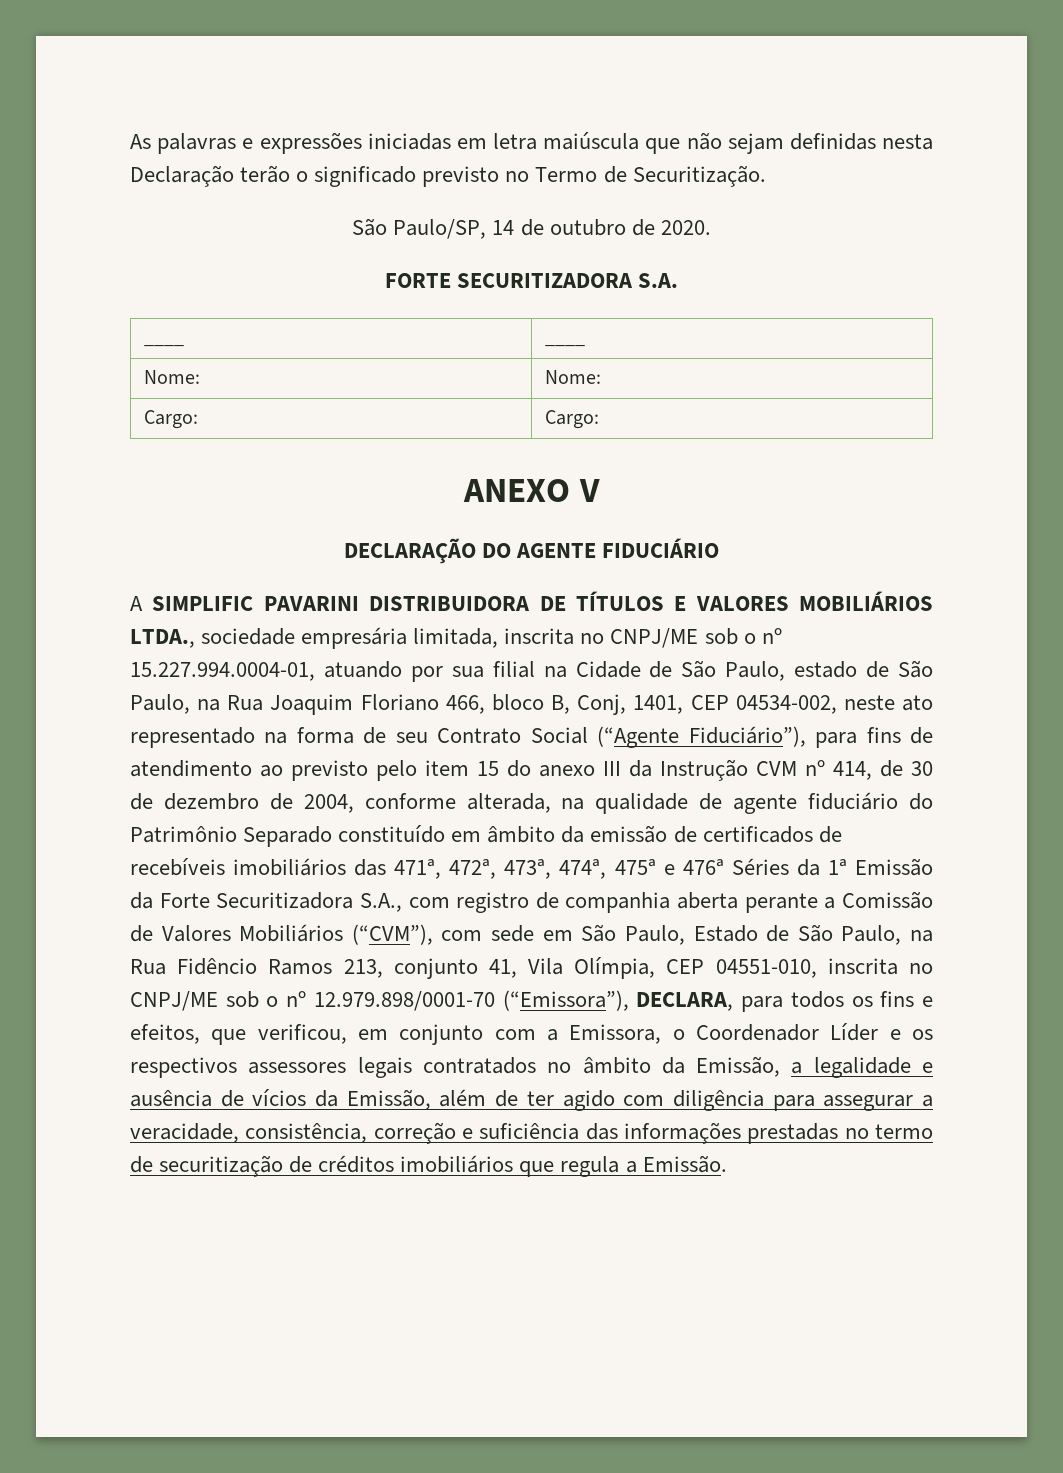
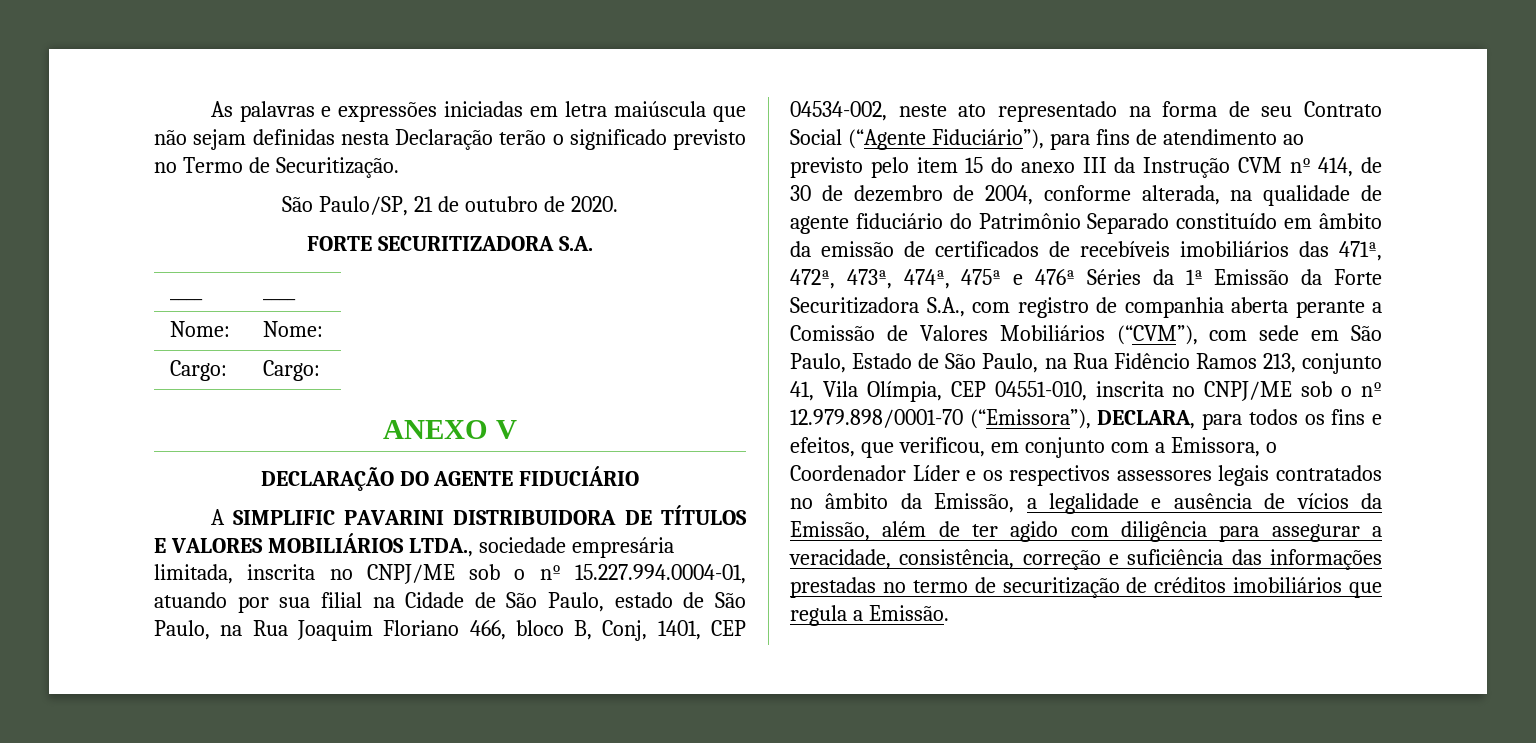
- São Paulo/SP, 14 de outubro de 2020.
+ São Paulo/SP, 21 de outubro de 2020.

